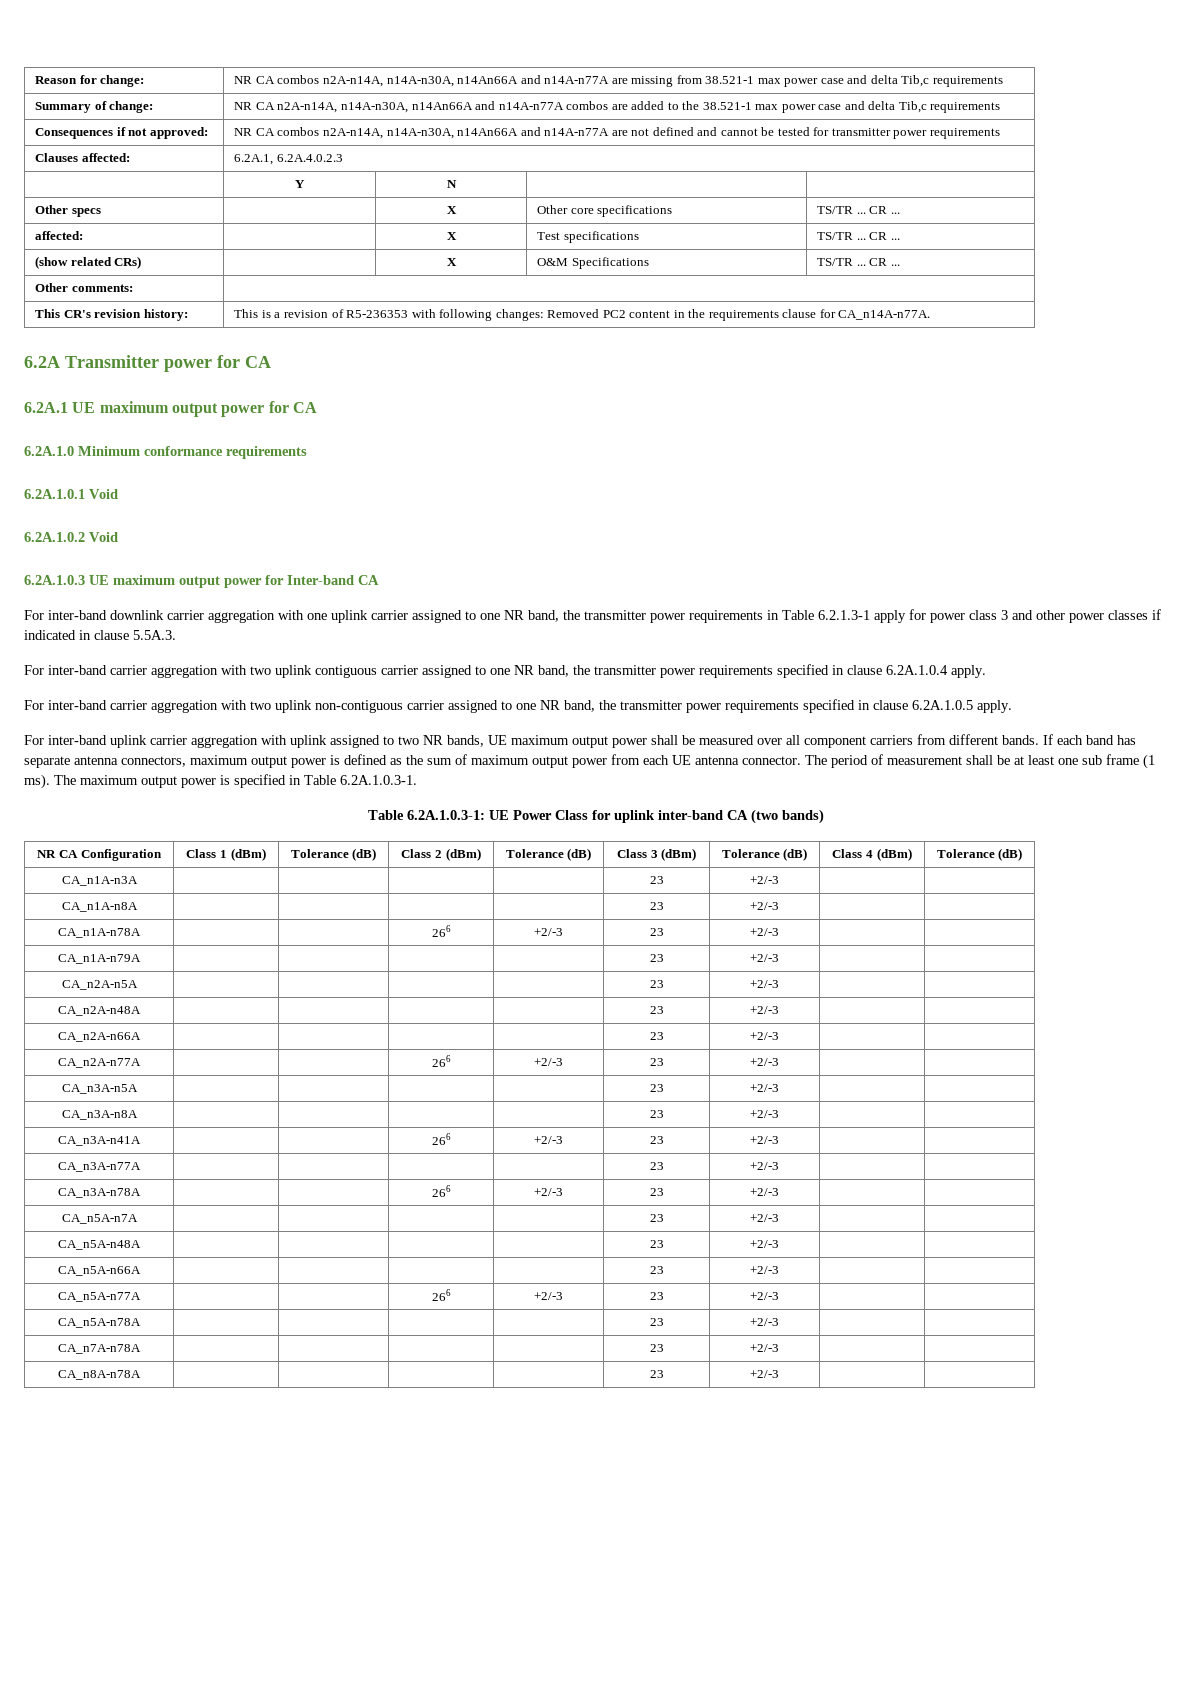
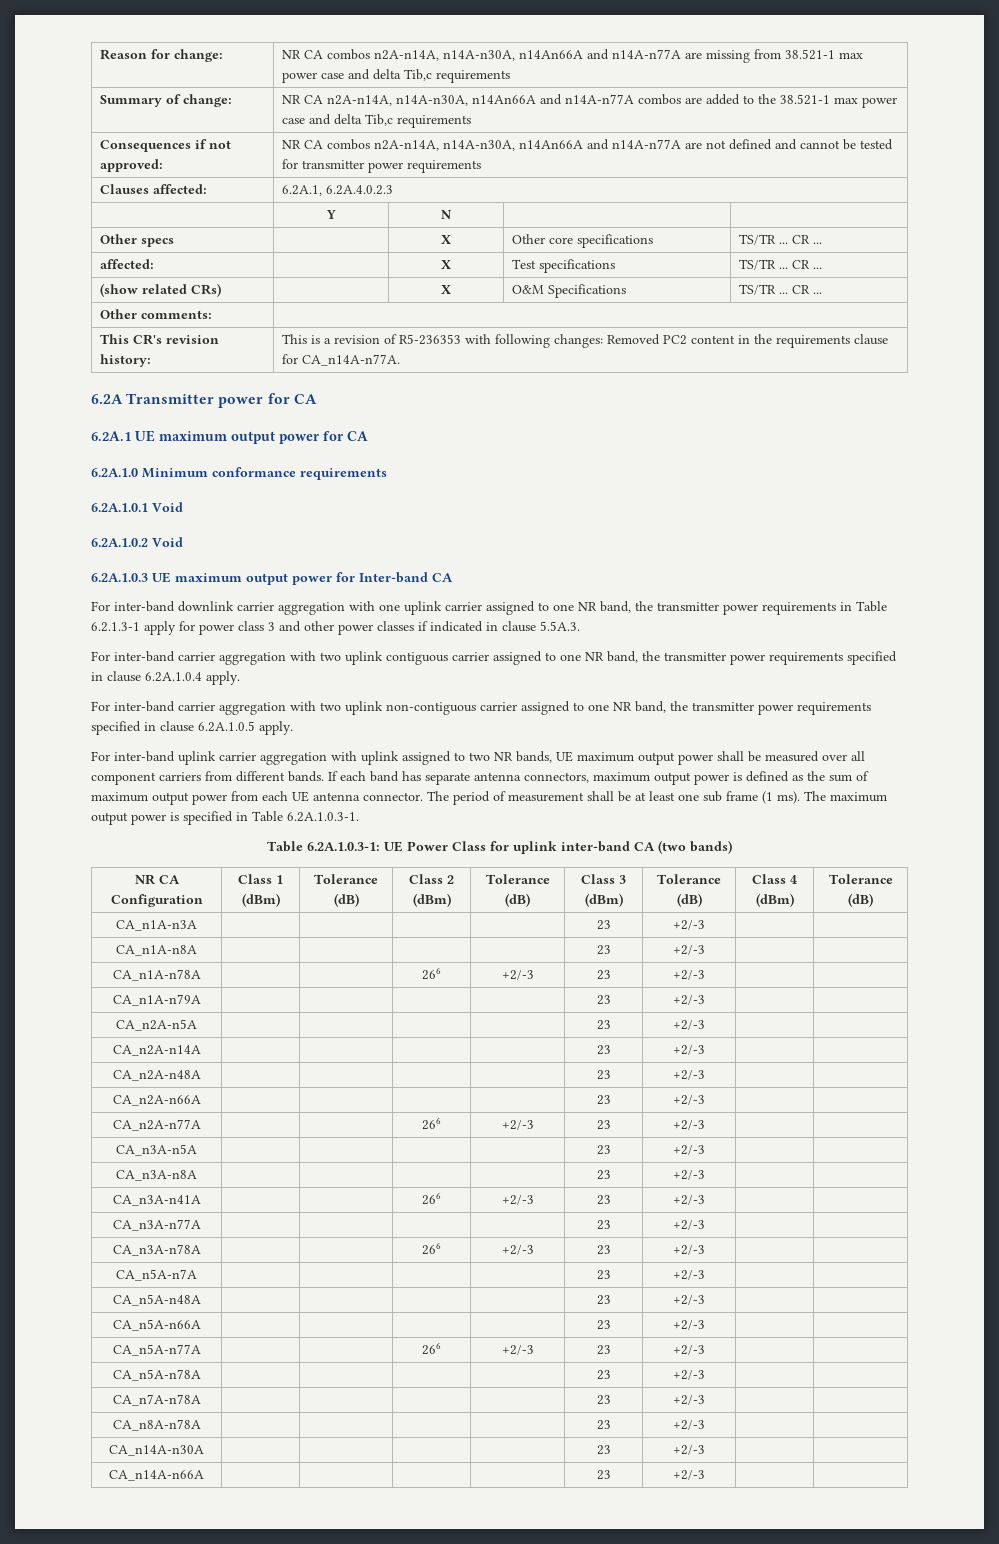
+ CA_n2A-n14A | | | | | 23 | +2/-3 | |
+ CA_n14A-n30A | | | | | 23 | +2/-3 | |
+ CA_n14A-n66A | | | | | 23 | +2/-3 | |

